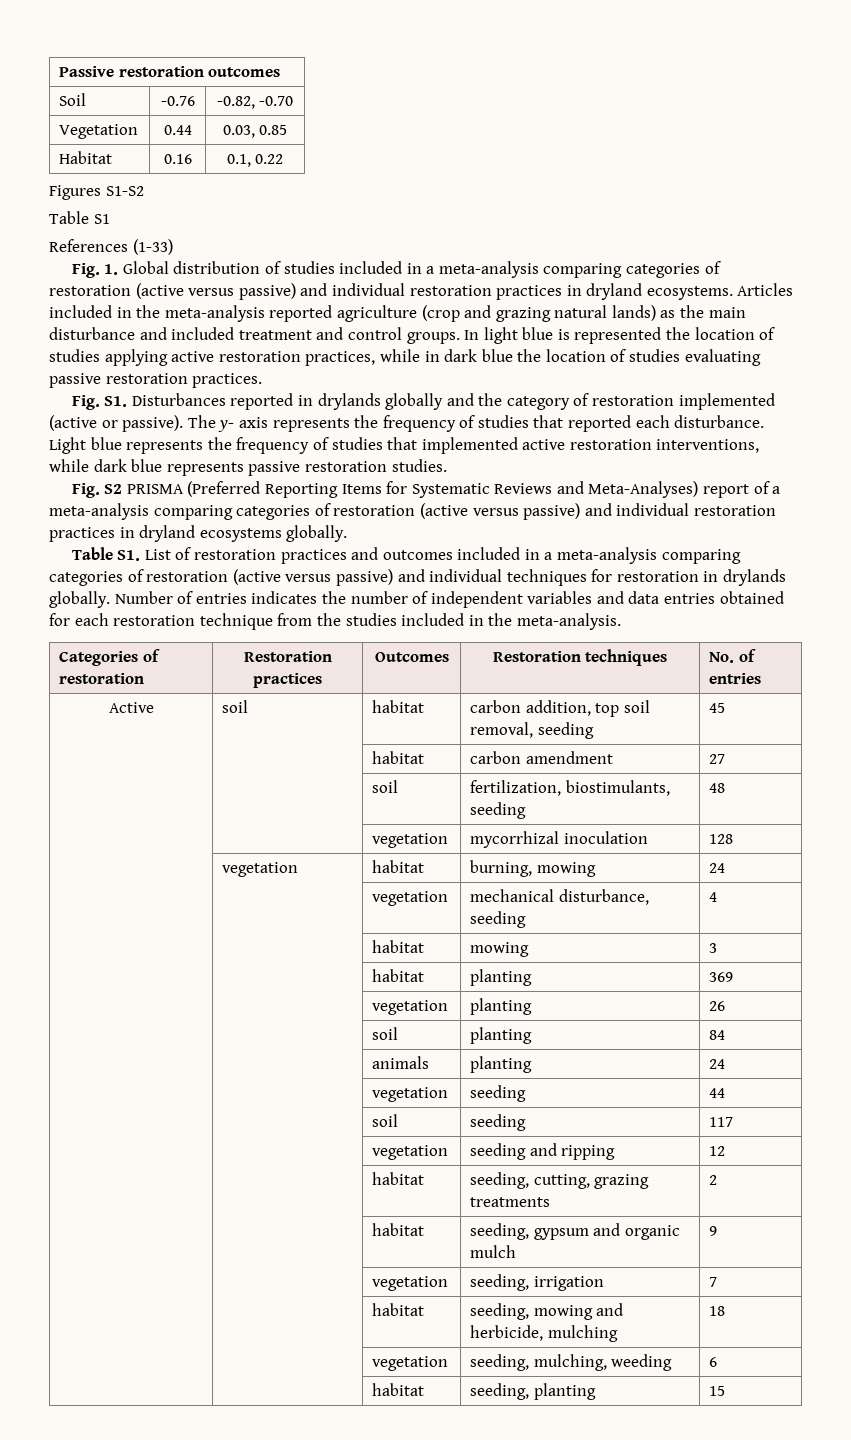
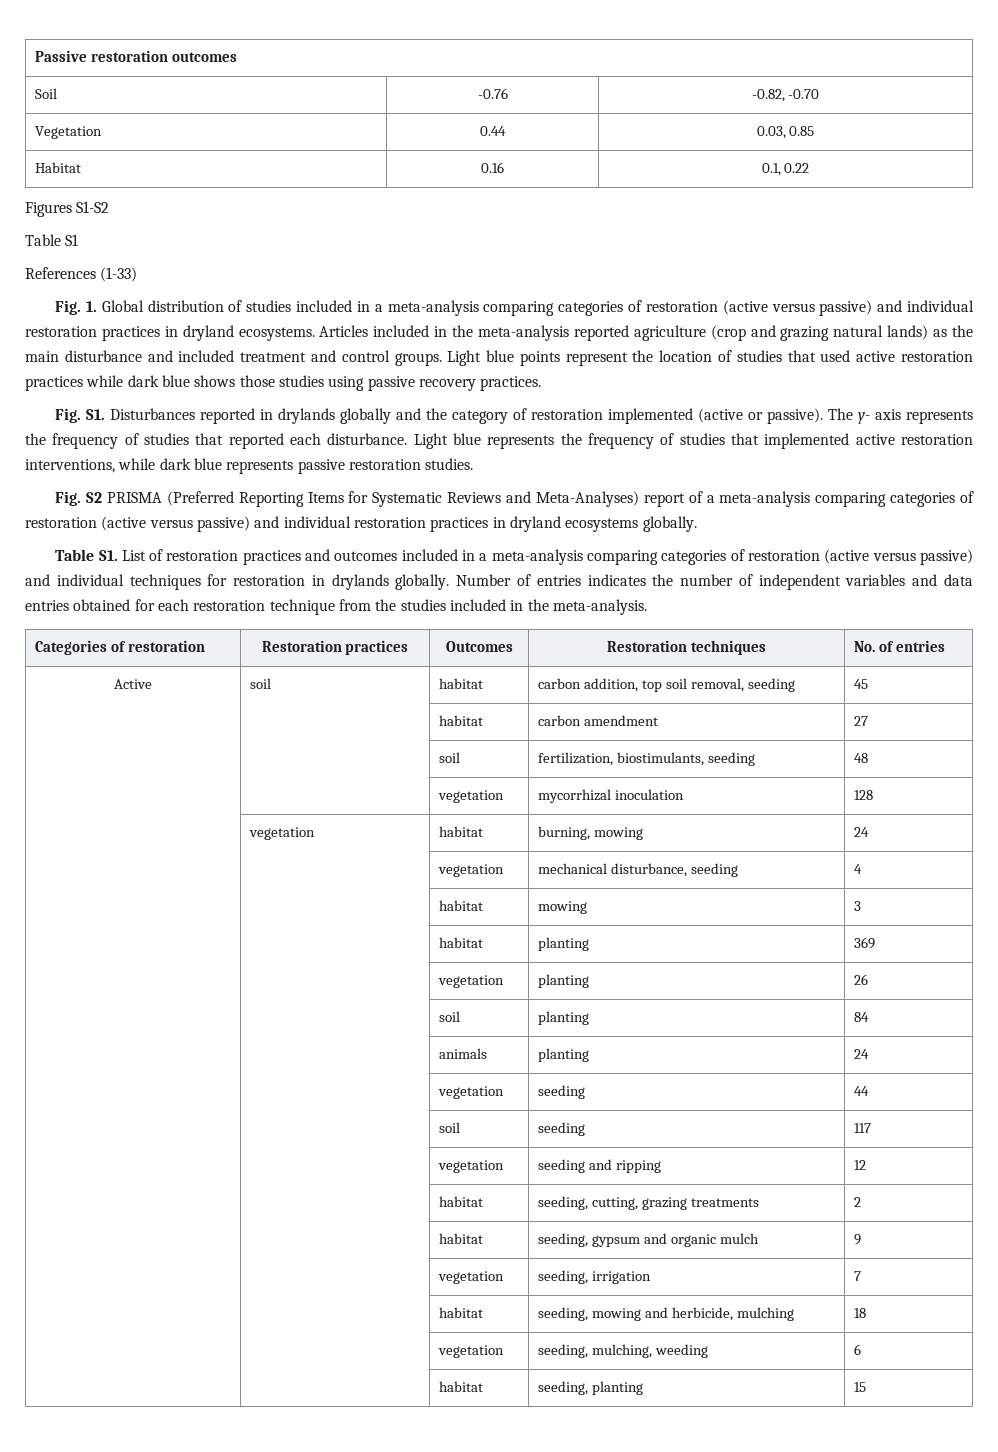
- In light blue is represented the location of studies applying active restoration practices, while in dark blue the location of studies evaluating passive restoration practices.
+ Light blue points represent the location of studies that used active restoration practices while dark blue shows those studies using passive recovery practices.

